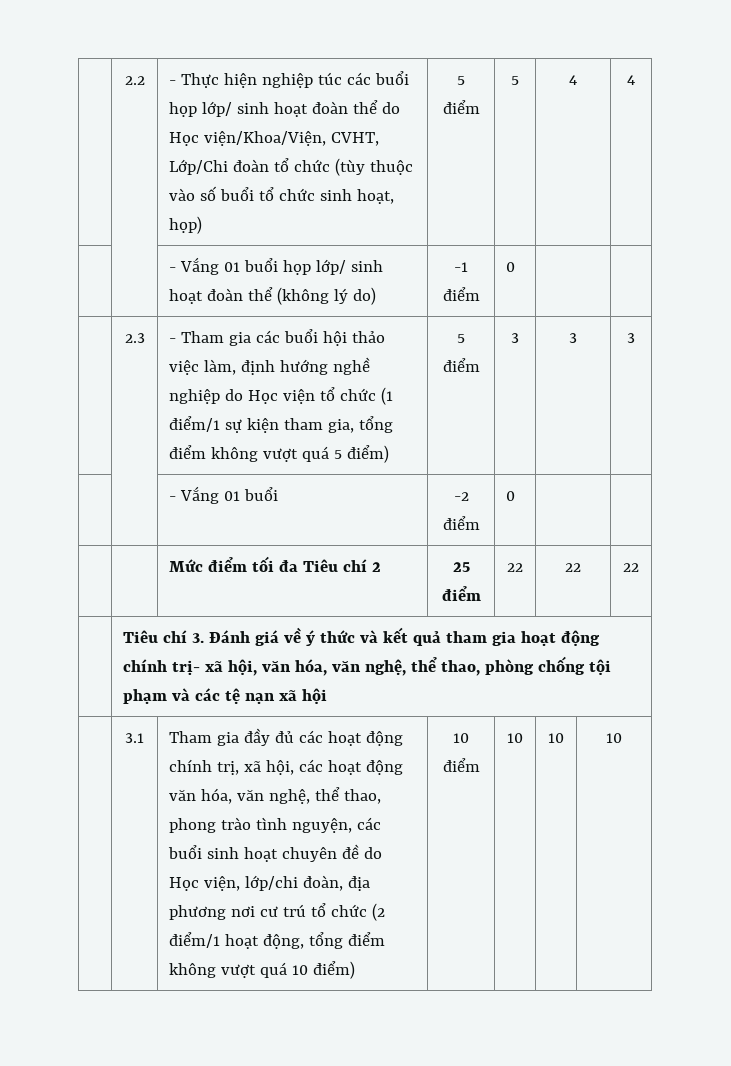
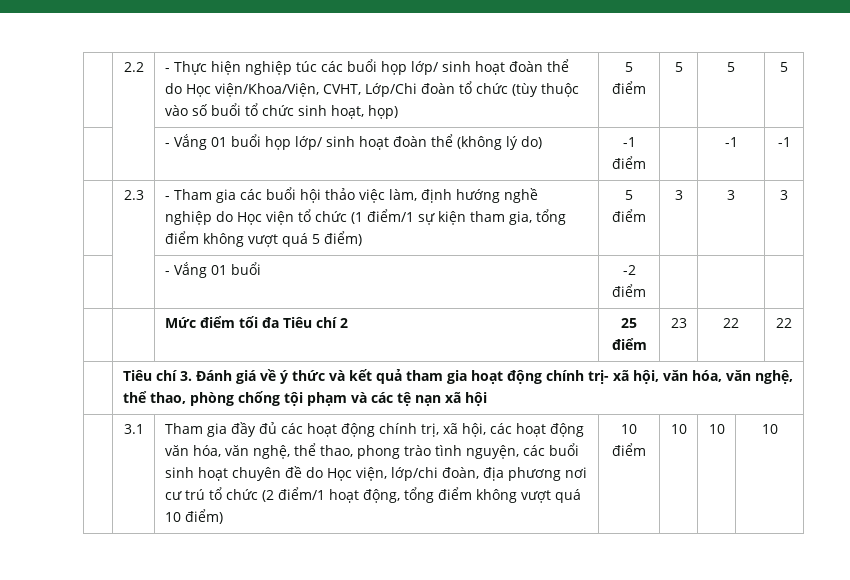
- | 2.2 | - Thực hiện nghiệp túc các buổi họp lớp/ sinh hoạt đoàn thể do Học viện/Khoa/Viện, CVHT, Lớp/Chi đoàn tổ chức (tùy thuộc vào số buổi tổ chức sinh hoạt, họp) | 5 điểm | 5 | 4 | 4
+ | 2.2 | - Thực hiện nghiệp túc các buổi họp lớp/ sinh hoạt đoàn thể do Học viện/Khoa/Viện, CVHT, Lớp/Chi đoàn tổ chức (tùy thuộc vào số buổi tổ chức sinh hoạt, họp) | 5 điểm | 5 | 5 | 5
- | | - Vắng 01 buổi họp lớp/ sinh hoạt đoàn thể (không lý do) | -1 điểm | 0 | |
+ | | - Vắng 01 buổi họp lớp/ sinh hoạt đoàn thể (không lý do) | -1 điểm | | -1 | -1
- | | - Vắng 01 buổi | -2 điểm | 0 | |
+ | | - Vắng 01 buổi | -2 điểm | | |
- | | Mức điểm tối đa Tiêu chí 2 | 25 điểm | 22 | 22 | 22
+ | | Mức điểm tối đa Tiêu chí 2 | 25 điểm | 23 | 22 | 22

